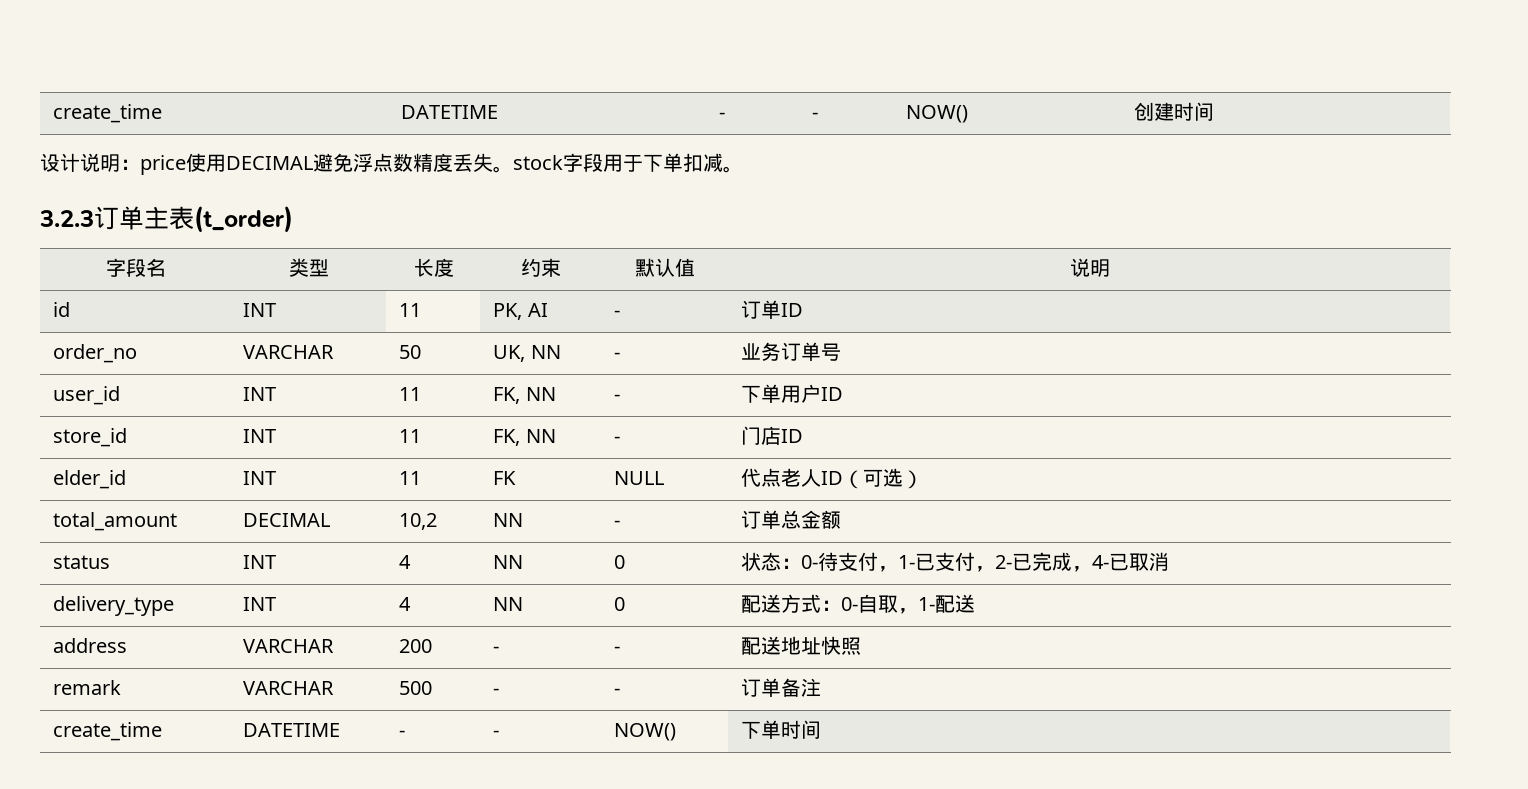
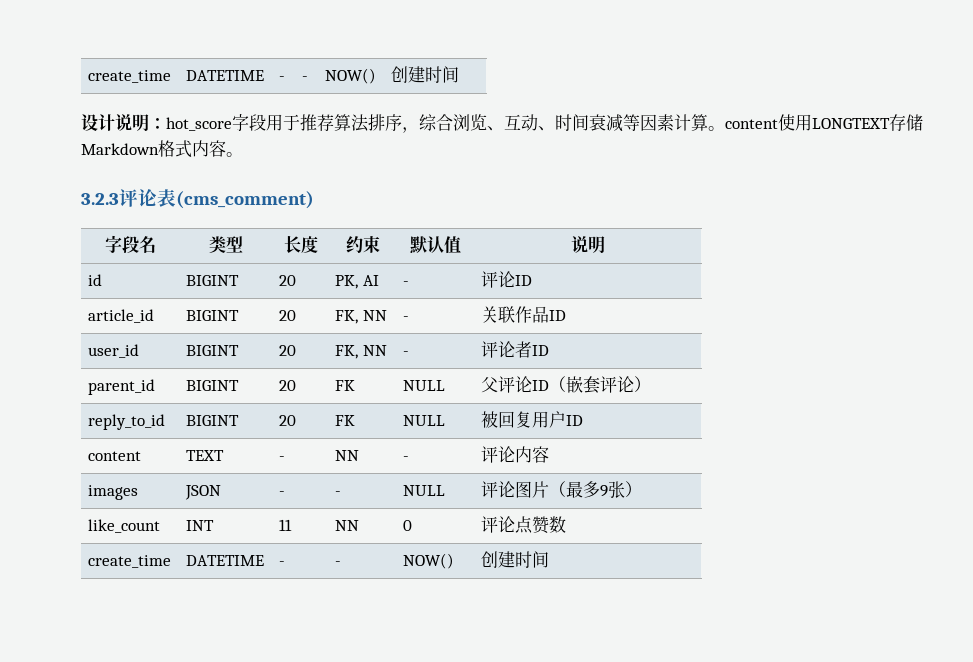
- 设计说明：price使用DECIMAL避免浮点数精度丢失。stock字段用于下单扣减。
+ 设计说明：hot_score字段用于推荐算法排序，综合浏览、互动、时间衰减等因素计算。content使用LONGTEXT存储Markdown格式内容。
- 3.2.3订单主表(t_order)
+ 3.2.3评论表(cms_comment)
- id | INT | 11 | PK, AI | - | 订单ID
- order_no | VARCHAR | 50 | UK, NN | - | 业务订单号
- user_id | INT | 11 | FK, NN | - | 下单用户ID
- store_id | INT | 11 | FK, NN | - | 门店ID
- elder_id | INT | 11 | FK | NULL | 代点老人ID（可选）
- total_amount | DECIMAL | 10,2 | NN | - | 订单总金额
- status | INT | 4 | NN | 0 | 状态：0-待支付，1-已支付，2-已完成，4-已取消
- delivery_type | INT | 4 | NN | 0 | 配送方式：0-自取，1-配送
- address | VARCHAR | 200 | - | - | 配送地址快照
- remark | VARCHAR | 500 | - | - | 订单备注
- create_time | DATETIME | - | - | NOW() | 下单时间
+ id | BIGINT | 20 | PK, AI | - | 评论ID
+ article_id | BIGINT | 20 | FK, NN | - | 关联作品ID
+ user_id | BIGINT | 20 | FK, NN | - | 评论者ID
+ parent_id | BIGINT | 20 | FK | NULL | 父评论ID（嵌套评论）
+ reply_to_id | BIGINT | 20 | FK | NULL | 被回复用户ID
+ content | TEXT | - | NN | - | 评论内容
+ images | JSON | - | - | NULL | 评论图片（最多9张）
+ like_count | INT | 11 | NN | 0 | 评论点赞数
+ create_time | DATETIME | - | - | NOW() | 创建时间

